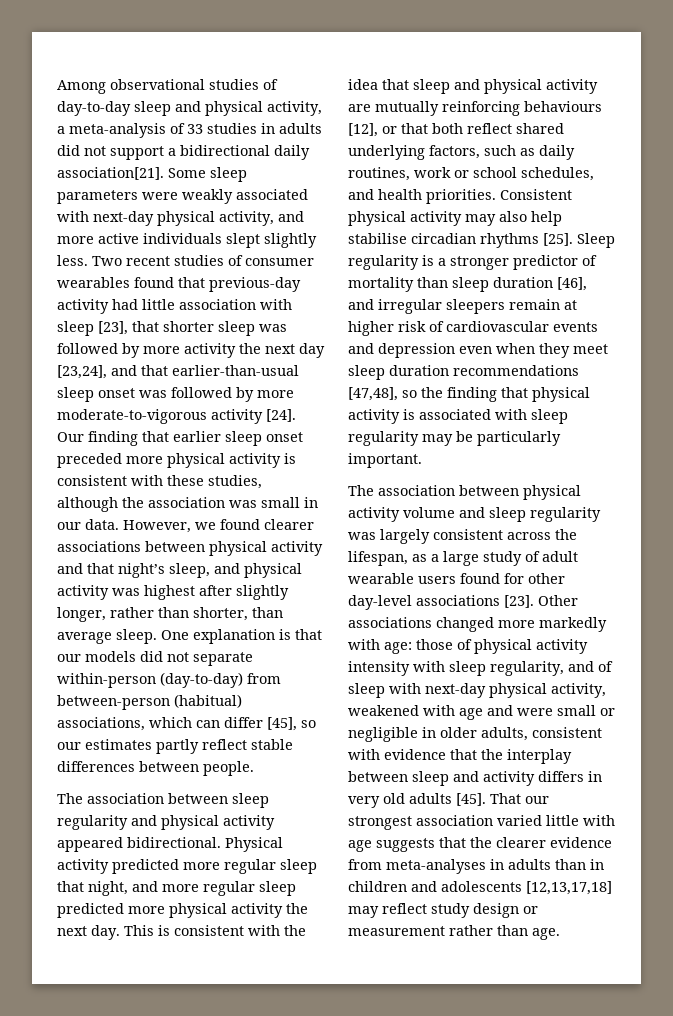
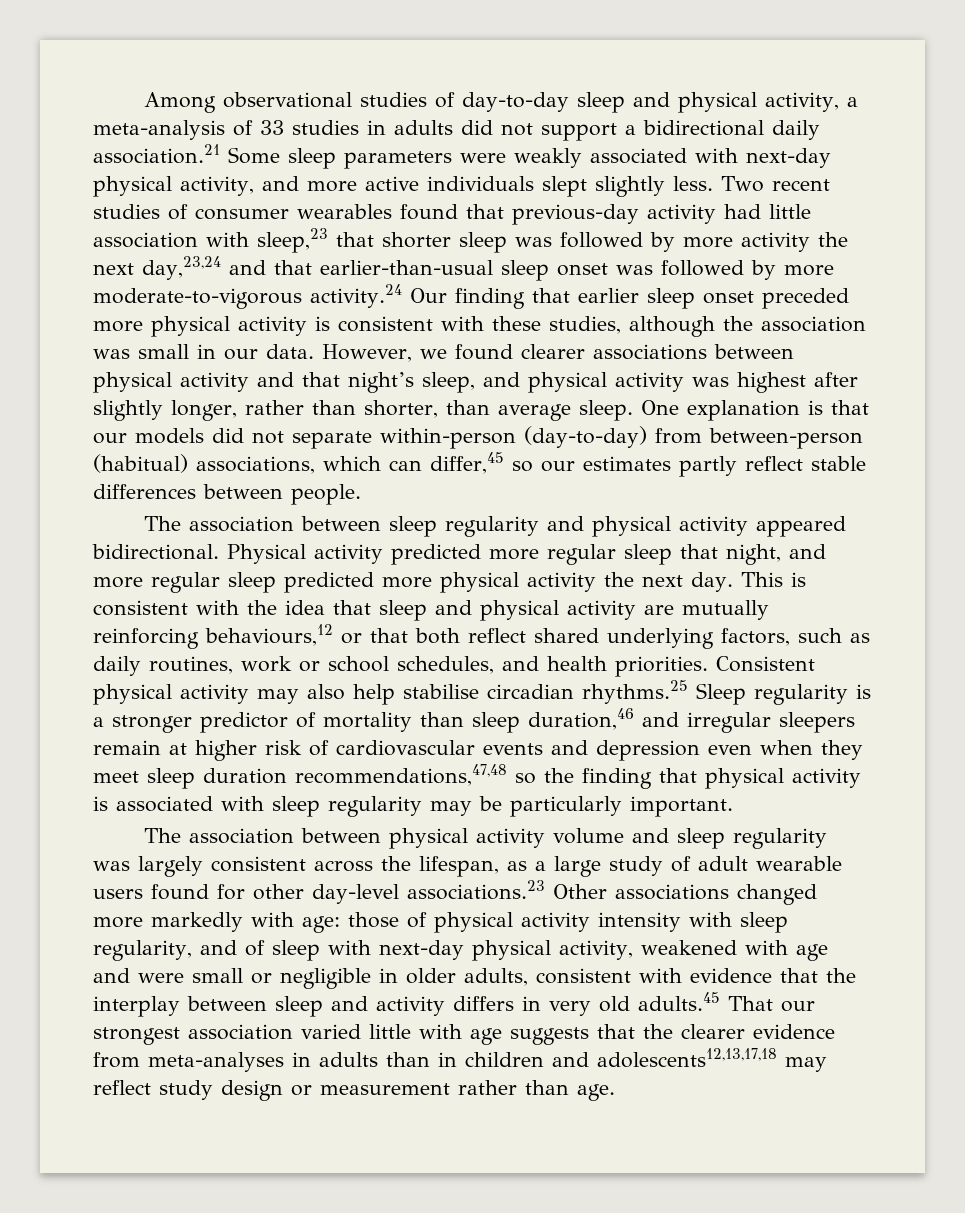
- Among observational studies of day-to-day sleep and physical activity, a meta-analysis of 33 studies in adults did not support a bidirectional daily association[21]. Some sleep parameters were weakly associated with next-day physical activity, and more active individuals slept slightly less.
+ Among observational studies of day-to-day sleep and physical activity, a meta-analysis of 33 studies in adults did not support a bidirectional daily association.21 Some sleep parameters were weakly associated with next-day physical activity, and more active individuals slept slightly less.
- Two recent studies of consumer wearables found that previous-day activity had little association with sleep [23], that shorter sleep was followed by more activity the next day [23,24], and that earlier-than-usual sleep onset was followed by more moderate-to-vigorous activity [24]. Our finding that earlier sleep onset preceded more physical activity is consistent with these studies, although the association was small in our data.
+ Two recent studies of consumer wearables found that previous-day activity had little association with sleep,23 that shorter sleep was followed by more activity the next day,23,24 and that earlier-than-usual sleep onset was followed by more moderate-to-vigorous activity.24 Our finding that earlier sleep onset preceded more physical activity is consistent with these studies, although the association was small in our data.
- One explanation is that our models did not separate within-person (day-to-day) from between-person (habitual) associations, which can differ [45], so our estimates partly reflect stable differences between people.
+ One explanation is that our models did not separate within-person (day-to-day) from between-person (habitual) associations, which can differ,45 so our estimates partly reflect stable differences between people.
- This is consistent with the idea that sleep and physical activity are mutually reinforcing behaviours [12], or that both reflect shared underlying factors, such as daily routines, work or school schedules, and health priorities.
+ This is consistent with the idea that sleep and physical activity are mutually reinforcing behaviours,12 or that both reflect shared underlying factors, such as daily routines, work or school schedules, and health priorities.
- Consistent physical activity may also help stabilise circadian rhythms [25]. Sleep regularity is a stronger predictor of mortality than sleep duration [46], and irregular sleepers remain at higher risk of cardiovascular events and depression even when they meet sleep duration recommendations [47,48], so the finding that physical activity is associated with sleep regularity may be particularly important.
+ Consistent physical activity may also help stabilise circadian rhythms.25 Sleep regularity is a stronger predictor of mortality than sleep duration,46 and irregular sleepers remain at higher risk of cardiovascular events and depression even when they meet sleep duration recommendations,47,48 so the finding that physical activity is associated with sleep regularity may be particularly important.
- The association between physical activity volume and sleep regularity was largely consistent across the lifespan, as a large study of adult wearable users found for other day-level associations [23]. Other associations changed more markedly with age:
+ The association between physical activity volume and sleep regularity was largely consistent across the lifespan, as a large study of adult wearable users found for other day-level associations.23 Other associations changed more markedly with age:
- those of physical activity intensity with sleep regularity, and of sleep with next-day physical activity, weakened with age and were small or negligible in older adults, consistent with evidence that the interplay between sleep and activity differs in very old adults [45]. That our strongest association varied little with age suggests that the clearer evidence from meta-analyses in adults than in children and adolescents [12,13,17,18] may reflect study design or measurement rather than age.
+ those of physical activity intensity with sleep regularity, and of sleep with next-day physical activity, weakened with age and were small or negligible in older adults, consistent with evidence that the interplay between sleep and activity differs in very old adults.45 That our strongest association varied little with age suggests that the clearer evidence from meta-analyses in adults than in children and adolescents12,13,17,18 may reflect study design or measurement rather than age.

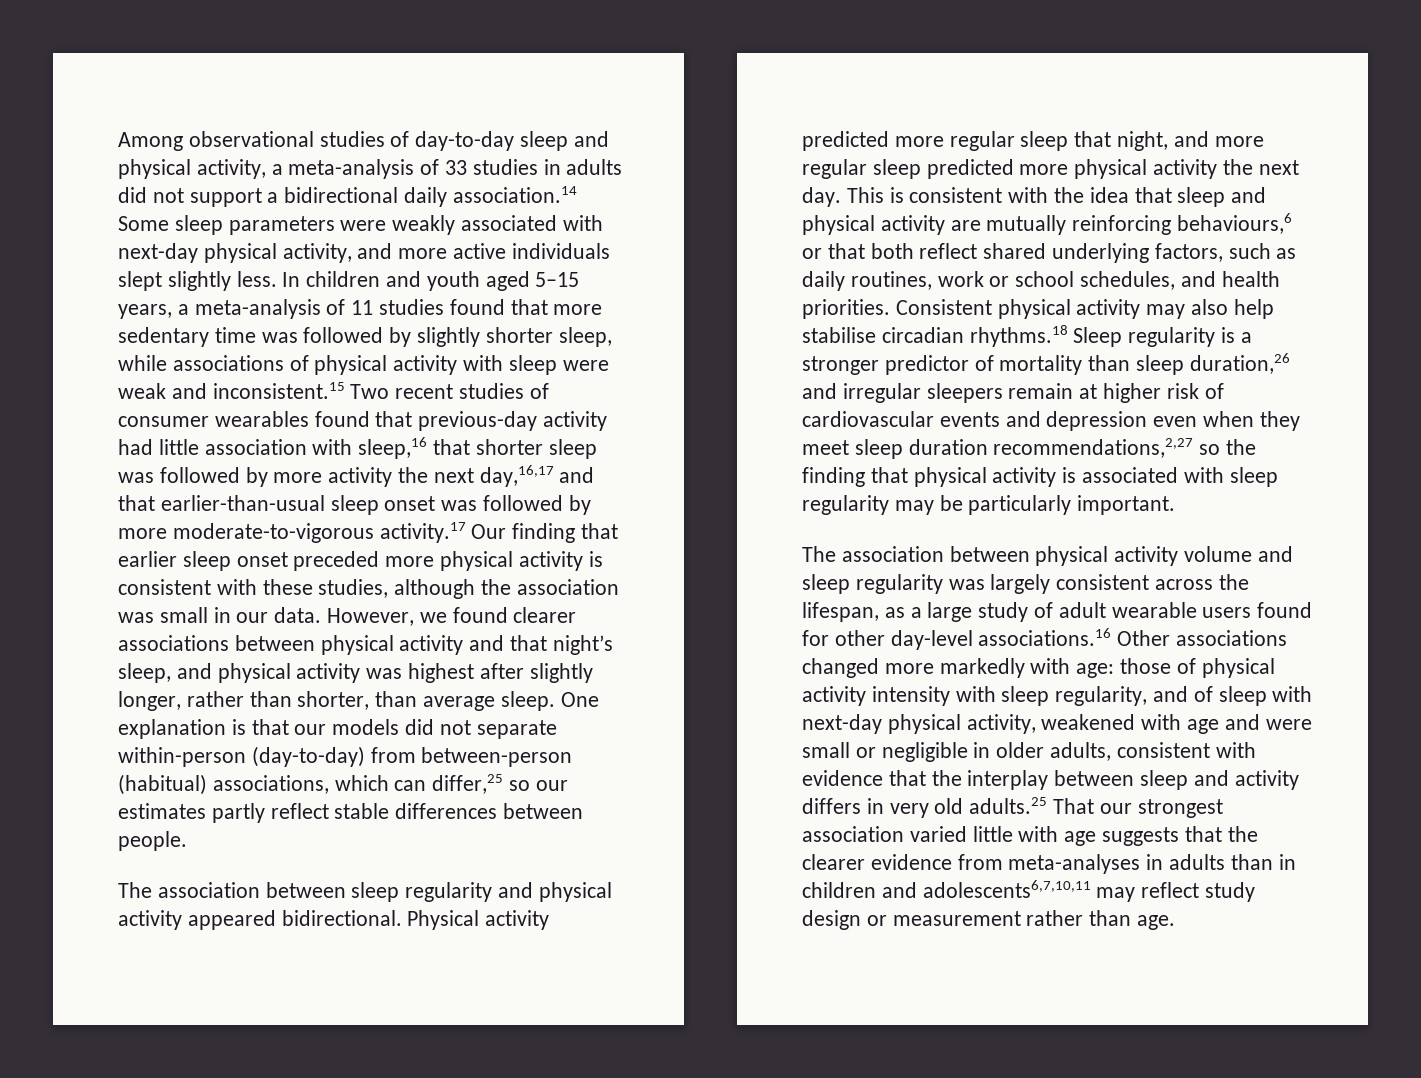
- Among observational studies of day-to-day sleep and physical activity, a meta-analysis of 33 studies in adults did not support a bidirectional daily association.21 Some sleep parameters were weakly associated with next-day physical activity, and more active individuals slept slightly less.
+ Among observational studies of day-to-day sleep and physical activity, a meta-analysis of 33 studies in adults did not support a bidirectional daily association.14 Some sleep parameters were weakly associated with next-day physical activity, and more active individuals slept slightly less.
- Two recent studies of consumer wearables found that previous-day activity had little association with sleep,23 that shorter sleep was followed by more activity the next day,23,24 and that earlier-than-usual sleep onset was followed by more moderate-to-vigorous activity.24 Our finding that earlier sleep onset preceded more physical activity is consistent with these studies, although the association was small in our data.
+ In children and youth aged 5–15 years, a meta-analysis of 11 studies found that more sedentary time was followed by slightly shorter sleep, while associations of physical activity with sleep were weak and inconsistent.15 Two recent studies of consumer wearables found that previous-day activity had little association with sleep,16 that shorter sleep was followed by more activity the next day,16,17 and that earlier-than-usual sleep onset was followed by more moderate-to-vigorous activity.17 Our finding that earlier sleep onset preceded more physical activity is consistent with these studies, although the association was small in our data.
- One explanation is that our models did not separate within-person (day-to-day) from between-person (habitual) associations, which can differ,45 so our estimates partly reflect stable differences between people.
+ One explanation is that our models did not separate within-person (day-to-day) from between-person (habitual) associations, which can differ,25 so our estimates partly reflect stable differences between people.
- This is consistent with the idea that sleep and physical activity are mutually reinforcing behaviours,12 or that both reflect shared underlying factors, such as daily routines, work or school schedules, and health priorities.
+ This is consistent with the idea that sleep and physical activity are mutually reinforcing behaviours,6 or that both reflect shared underlying factors, such as daily routines, work or school schedules, and health priorities.
- Consistent physical activity may also help stabilise circadian rhythms.25 Sleep regularity is a stronger predictor of mortality than sleep duration,46 and irregular sleepers remain at higher risk of cardiovascular events and depression even when they meet sleep duration recommendations,47,48 so the finding that physical activity is associated with sleep regularity may be particularly important.
+ Consistent physical activity may also help stabilise circadian rhythms.18 Sleep regularity is a stronger predictor of mortality than sleep duration,26 and irregular sleepers remain at higher risk of cardiovascular events and depression even when they meet sleep duration recommendations,2,27 so the finding that physical activity is associated with sleep regularity may be particularly important.
- The association between physical activity volume and sleep regularity was largely consistent across the lifespan, as a large study of adult wearable users found for other day-level associations.23 Other associations changed more markedly with age:
+ The association between physical activity volume and sleep regularity was largely consistent across the lifespan, as a large study of adult wearable users found for other day-level associations.16 Other associations changed more markedly with age:
- those of physical activity intensity with sleep regularity, and of sleep with next-day physical activity, weakened with age and were small or negligible in older adults, consistent with evidence that the interplay between sleep and activity differs in very old adults.45 That our strongest association varied little with age suggests that the clearer evidence from meta-analyses in adults than in children and adolescents12,13,17,18 may reflect study design or measurement rather than age.
+ those of physical activity intensity with sleep regularity, and of sleep with next-day physical activity, weakened with age and were small or negligible in older adults, consistent with evidence that the interplay between sleep and activity differs in very old adults.25 That our strongest association varied little with age suggests that the clearer evidence from meta-analyses in adults than in children and adolescents6,7,10,11 may reflect study design or measurement rather than age.

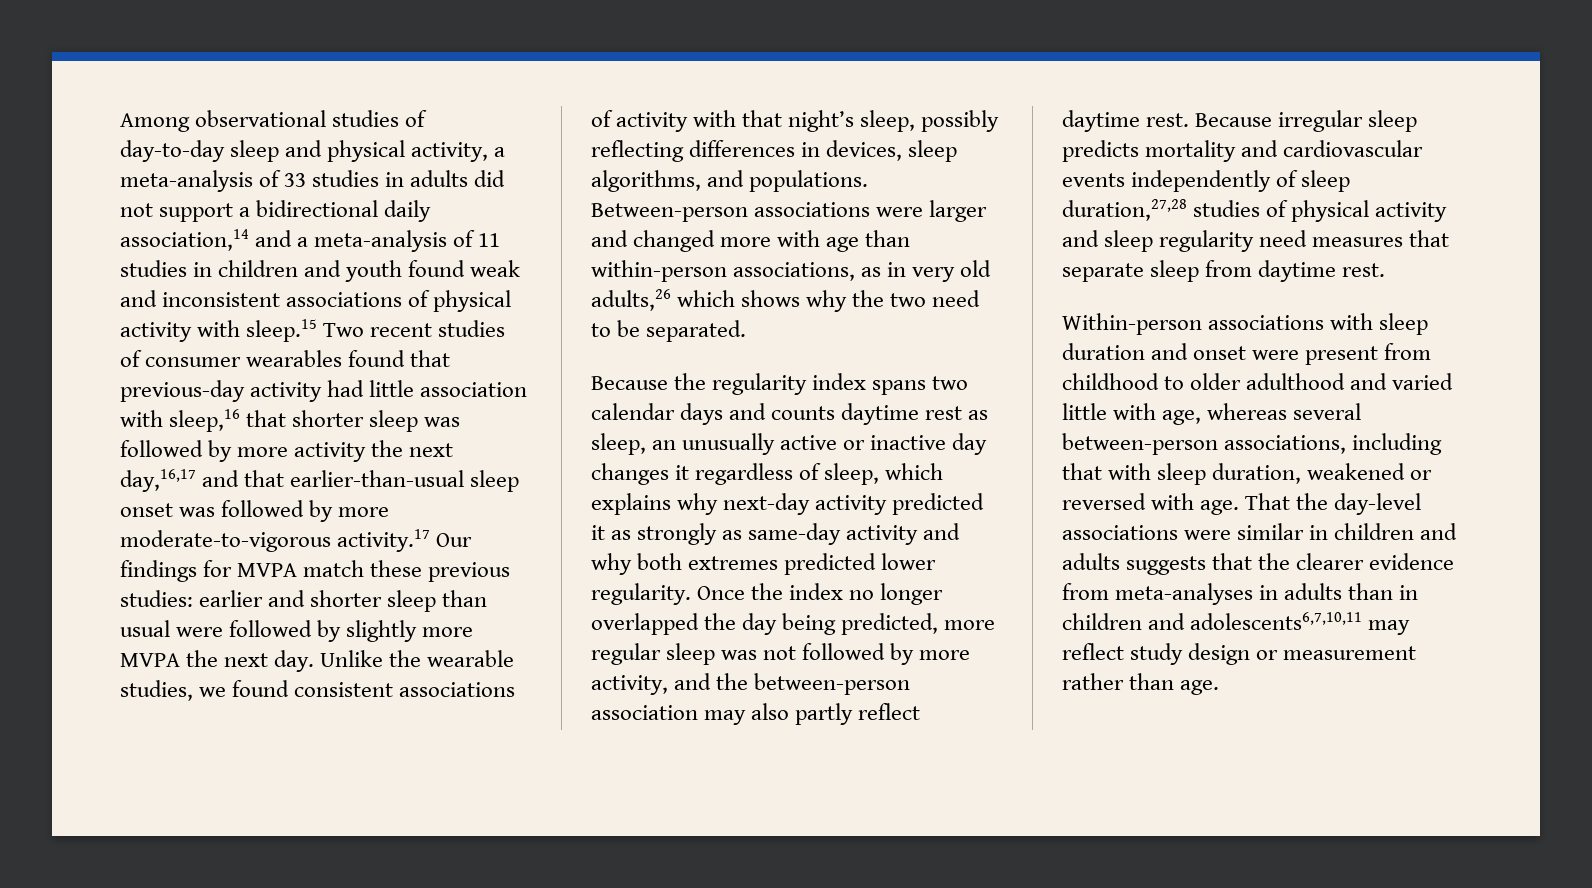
- Among observational studies of day-to-day sleep and physical activity, a meta-analysis of 33 studies in adults did not support a bidirectional daily association.14 Some sleep parameters were weakly associated with next-day physical activity, and more active individuals slept slightly less. In children and youth aged 5–15 years, a meta-analysis of 11 studies found that more sedentary time was followed by slightly shorter sleep, while associations of physical activity with sleep were weak and inconsistent.15 Two recent studies of consumer wearables found that previous-day activity had little association with sleep,16 that shorter sleep was followed by more activity the next day,16,17 and that earlier-than-usual sleep onset was followed by more moderate-to-vigorous activity.17 Our finding that earlier sleep onset preceded more physical activity is consistent with these studies, although the association was small in our data. However, we found clearer associations between physical activity and that night’s sleep, and physical activity was highest after slightly longer, rather than shorter, than average sleep. One explanation is that our models did not separate within-person (day-to-day) from between-person (habitual) associations, which can differ,25 so our estimates partly reflect stable differences between people.
- The association between sleep regularity and physical activity appeared bidirectional. Physical activity predicted more regular sleep that night, and more regular sleep predicted more physical activity the next day. This is consistent with the idea that sleep and physical activity are mutually reinforcing behaviours,6 or that both reflect shared underlying factors, such as daily routines, work or school schedules, and health priorities. Consistent physical activity may also help stabilise circadian rhythms.18 Sleep regularity is a stronger predictor of mortality than sleep duration,26 and irregular sleepers remain at higher risk of cardiovascular events and depression even when they meet sleep duration recommendations,2,27 so the finding that physical activity is associated with sleep regularity may be particularly important.
- The association between physical activity volume and sleep regularity was largely consistent across the lifespan, as a large study of adult wearable users found for other day-level associations.16 Other associations changed more markedly with age: those of physical activity intensity with sleep regularity, and of sleep with next-day physical activity, weakened with age and were small or negligible in older adults, consistent with evidence that the interplay between sleep and activity differs in very old adults.25 That our strongest association varied little with age suggests that the clearer evidence from meta-analyses in adults than in children and adolescents6,7,10,11 may reflect study design or measurement rather than age.
+ Among observational studies of day-to-day sleep and physical activity, a meta-analysis of 33 studies in adults did not support a bidirectional daily association,14 and a meta-analysis of 11 studies in children and youth found weak and inconsistent associations of physical activity with sleep.15 Two recent studies of consumer wearables found that previous-day activity had little association with sleep,16 that shorter sleep was followed by more activity the next day,16,17 and that earlier-than-usual sleep onset was followed by more moderate-to-vigorous activity.17 Our findings for MVPA match these previous studies: earlier and shorter sleep than usual were followed by slightly more MVPA the next day. Unlike the wearable studies, we found consistent associations of activity with that night’s sleep, possibly reflecting differences in devices, sleep algorithms, and populations. Between-person associations were larger and changed more with age than within-person associations, as in very old adults,26 which shows why the two need to be separated.
+ Because the regularity index spans two calendar days and counts daytime rest as sleep, an unusually active or inactive day changes it regardless of sleep, which explains why next-day activity predicted it as strongly as same-day activity and why both extremes predicted lower regularity. Once the index no longer overlapped the day being predicted, more regular sleep was not followed by more activity, and the between-person association may also partly reflect daytime rest. Because irregular sleep predicts mortality and cardiovascular events independently of sleep duration,27,28 studies of physical activity and sleep regularity need measures that separate sleep from daytime rest.
+ Within-person associations with sleep duration and onset were present from childhood to older adulthood and varied little with age, whereas several between-person associations, including that with sleep duration, weakened or reversed with age. That the day-level associations were similar in children and adults suggests that the clearer evidence from meta-analyses in adults than in children and adolescents6,7,10,11 may reflect study design or measurement rather than age.

